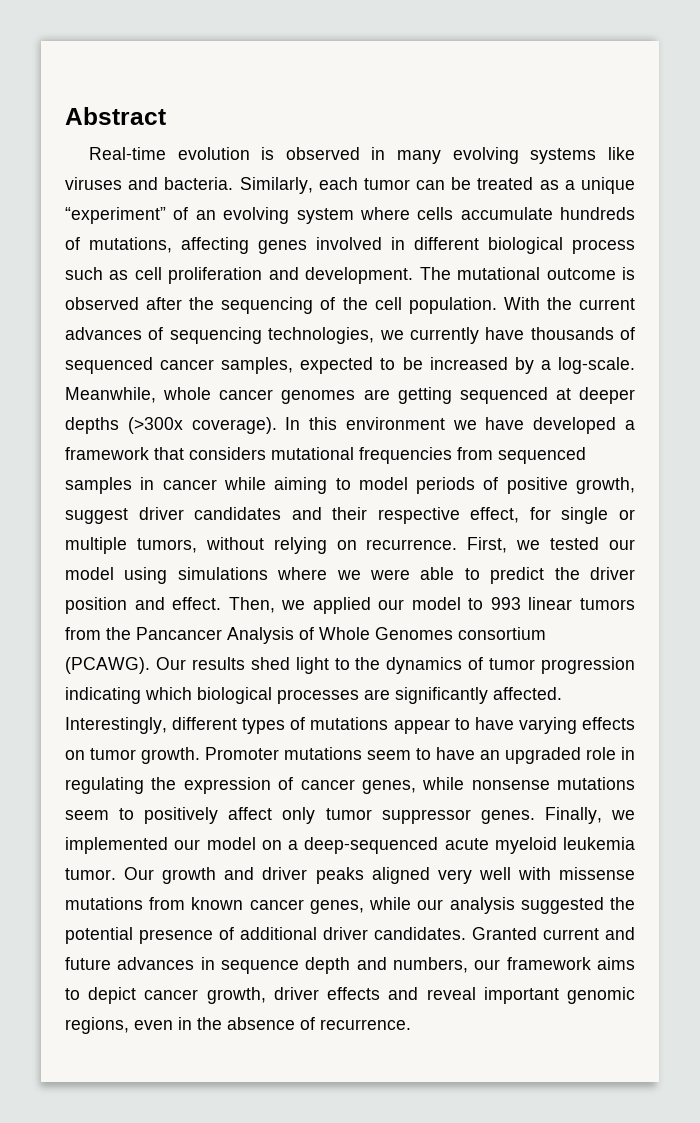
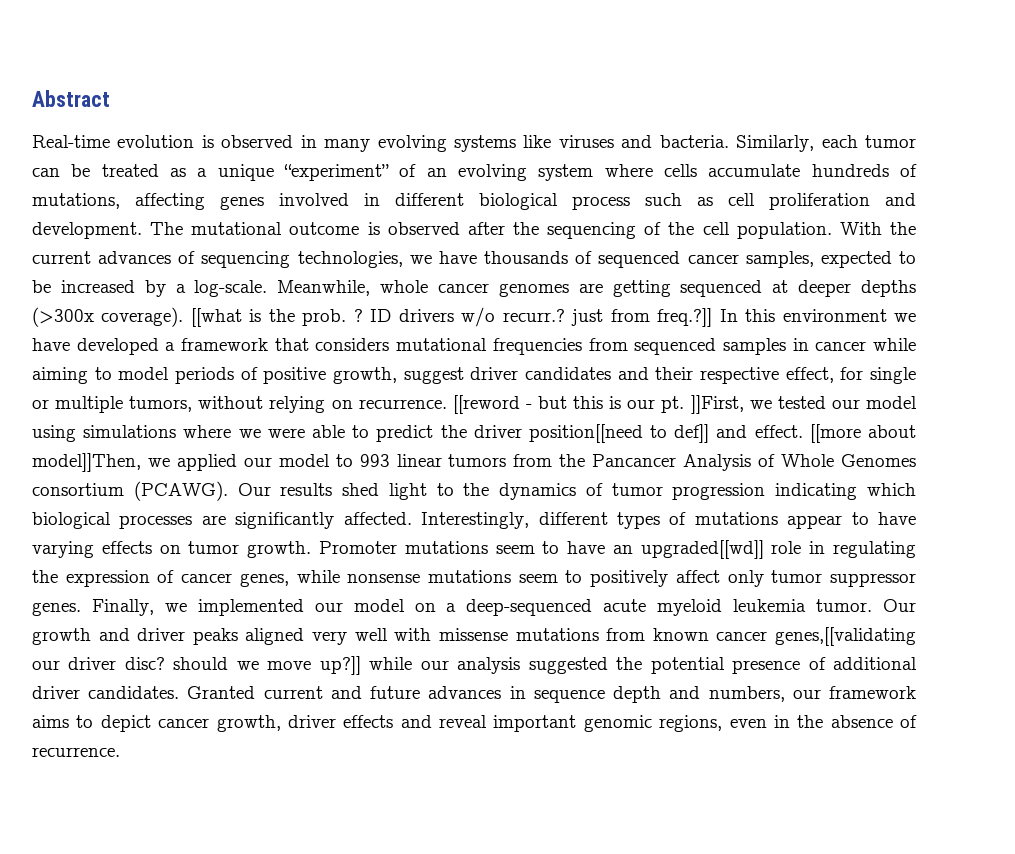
- With the current advances of sequencing technologies, we currently have thousands of sequenced cancer samples, expected to be increased by a log-scale.
+ With the current advances of sequencing technologies, we have thousands of sequenced cancer samples, expected to be increased by a log-scale.
+ [[what is the prob. ? ID drivers w/o recurr.? just from freq.?]]
- First, we tested our model using simulations where we were able to predict the driver position and effect. Then, we applied our model to 993 linear tumors from the Pancancer Analysis of Whole Genomes consortium (PCAWG).
+ [[reword - but this is our pt. ]]First, we tested our model using simulations where we were able to predict the driver position[[need to def]] and effect. [[more about model]]Then, we applied our model to 993 linear tumors from the Pancancer Analysis of Whole Genomes consortium (PCAWG).
- Promoter mutations seem to have an upgraded role in regulating the expression of cancer genes, while nonsense mutations seem to positively affect only tumor suppressor genes.
+ Promoter mutations seem to have an upgraded[[wd]] role in regulating the expression of cancer genes, while nonsense mutations seem to positively affect only tumor suppressor genes.
- Our growth and driver peaks aligned very well with missense mutations from known cancer genes, while our analysis suggested the potential presence of additional driver candidates.
+ Our growth and driver peaks aligned very well with missense mutations from known cancer genes,[[validating our driver disc? should we move up?]] while our analysis suggested the potential presence of additional driver candidates.

